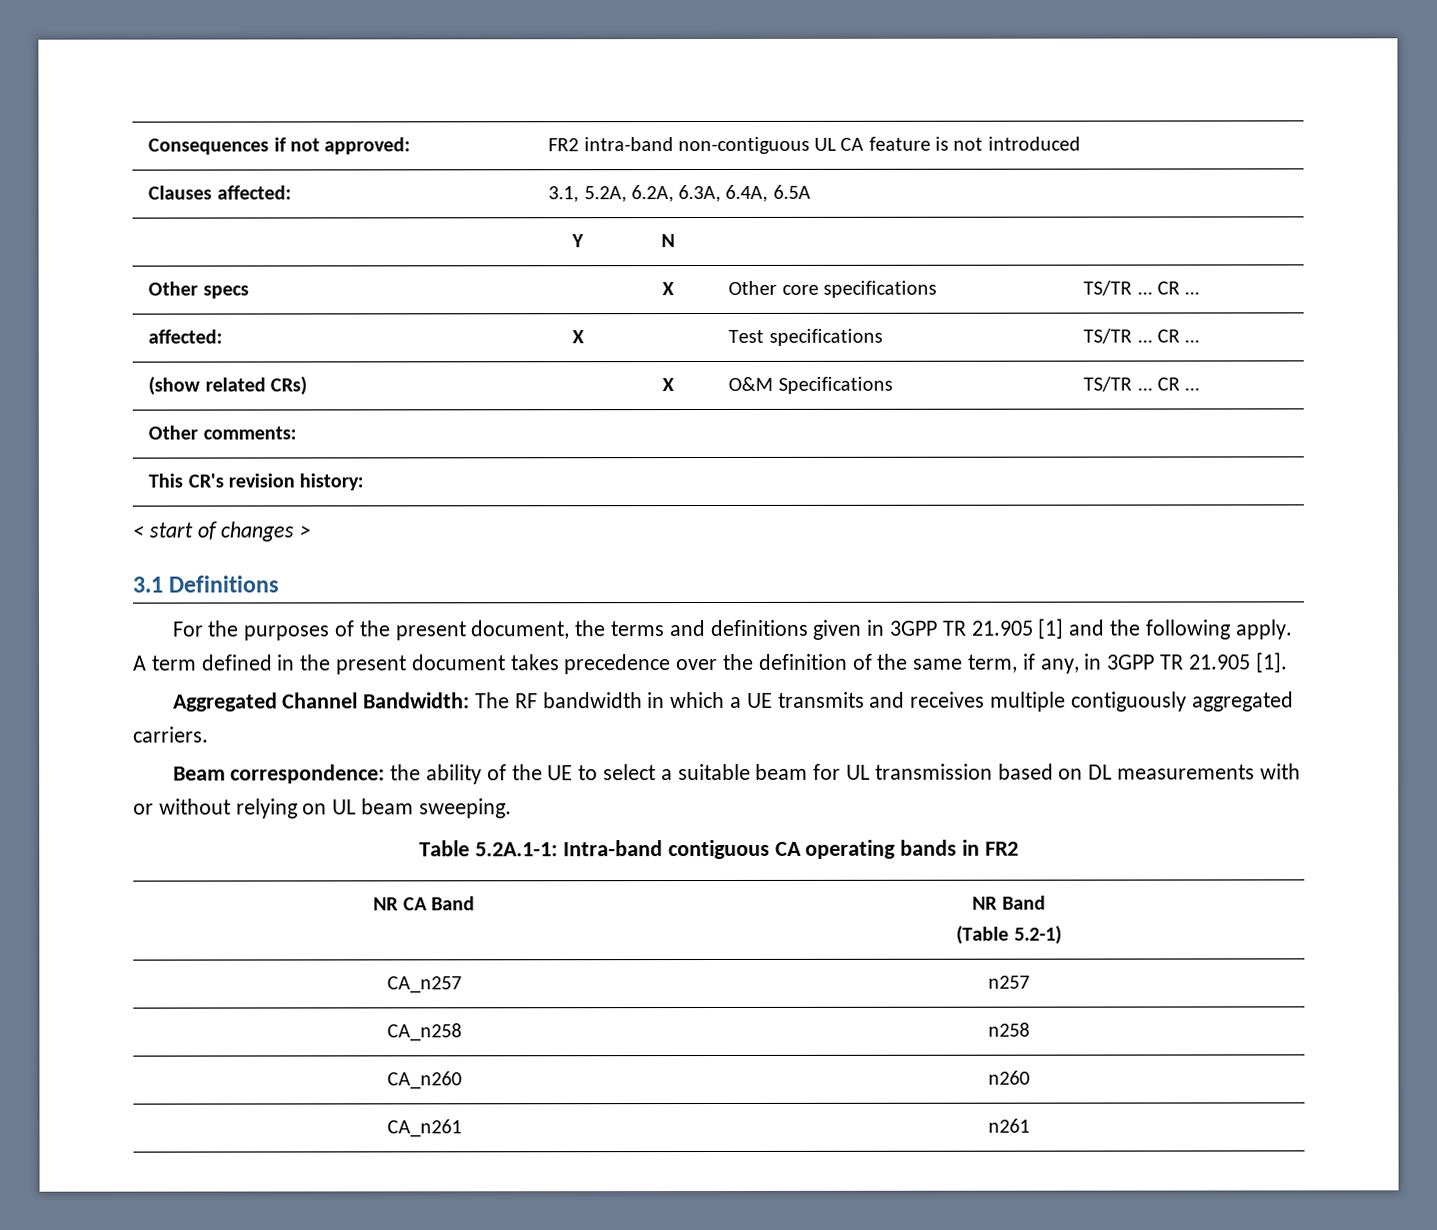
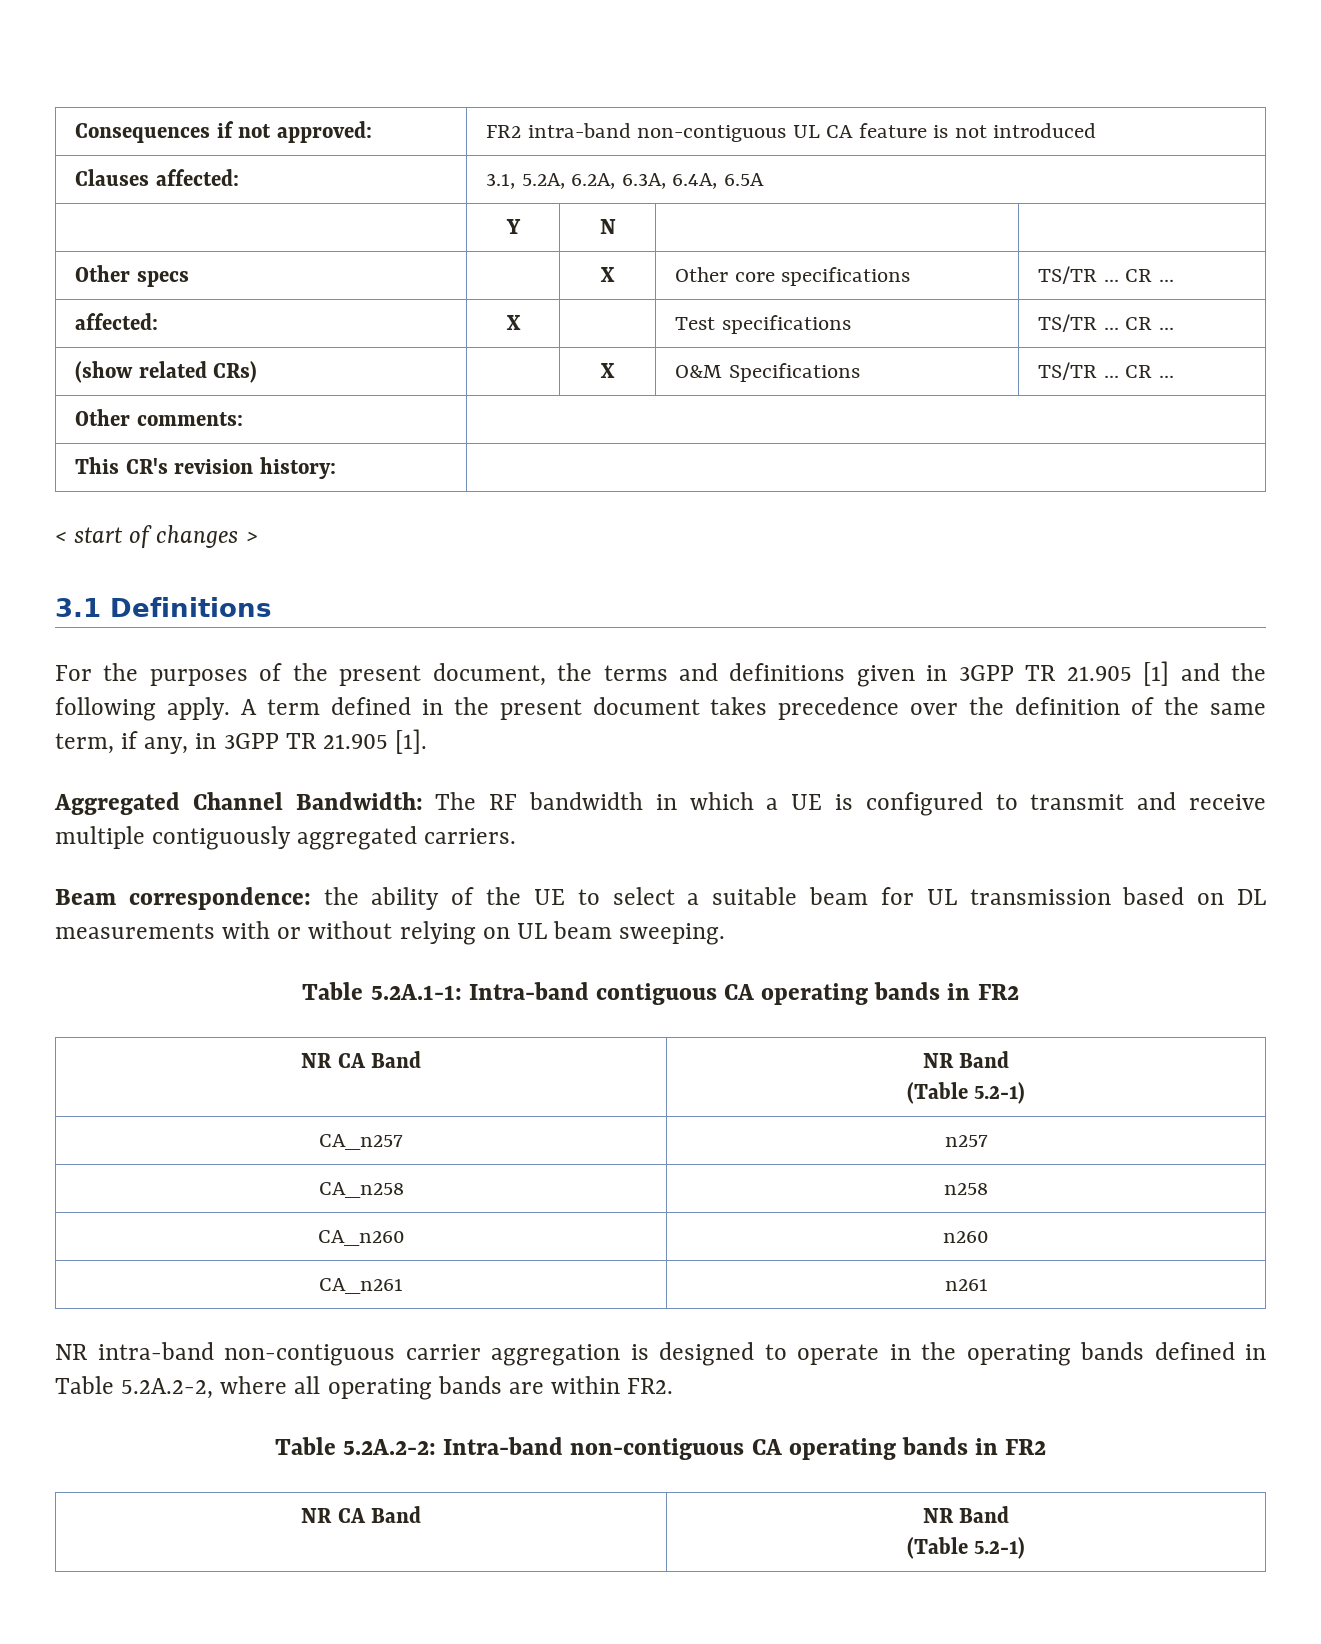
- Aggregated Channel Bandwidth: The RF bandwidth in which a UE transmits and receives multiple contiguously aggregated carriers.
+ Aggregated Channel Bandwidth: The RF bandwidth in which a UE is configured to transmit and receive multiple contiguously aggregated carriers.
+ NR intra-band non-contiguous carrier aggregation is designed to operate in the operating bands defined in Table 5.2A.2-2, where all operating bands are within FR2.
+ Table 5.2A.2-2: Intra-band non-contiguous CA operating bands in FR2
+ NR CA Band | NR Band
+ (Table 5.2-1)

